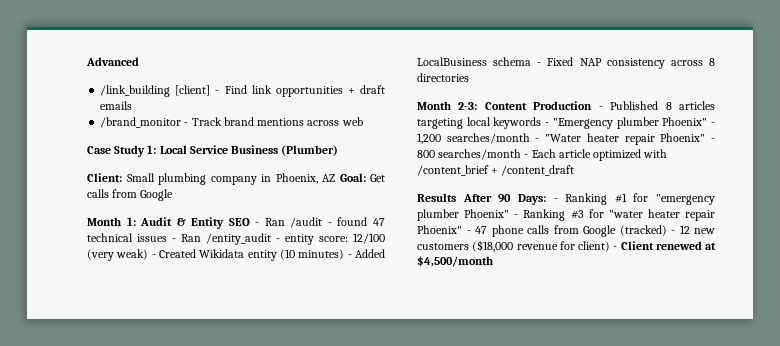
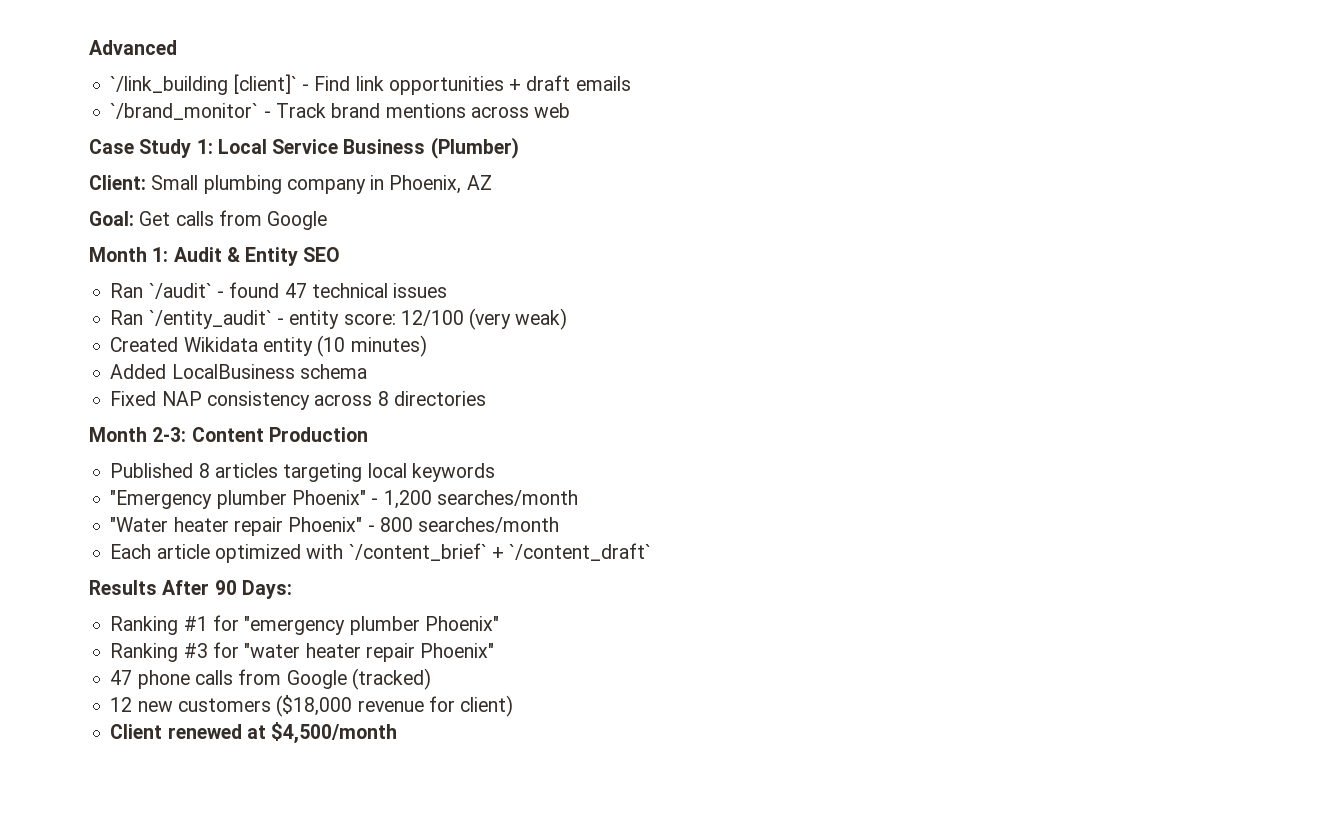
- /link_building [client] - Find link opportunities + draft emails
+ `/link_building [client]` - Find link opportunities + draft emails
- /brand_monitor - Track brand mentions across web
+ `/brand_monitor` - Track brand mentions across web
- Client: Small plumbing company in Phoenix, AZ Goal: Get calls from Google
+ Client: Small plumbing company in Phoenix, AZ
+ Goal: Get calls from Google
- Month 1: Audit & Entity SEO - Ran /audit - found 47 technical issues - Ran /entity_audit - entity score: 12/100 (very weak) - Created Wikidata entity (10 minutes) - Added LocalBusiness schema - Fixed NAP consistency across 8 directories
+ Month 1: Audit & Entity SEO
+ Ran `/audit` - found 47 technical issues
+ Ran `/entity_audit` - entity score: 12/100 (very weak)
+ Created Wikidata entity (10 minutes)
+ Added LocalBusiness schema
+ Fixed NAP consistency across 8 directories
- Month 2-3: Content Production - Published 8 articles targeting local keywords - "Emergency plumber Phoenix" - 1,200 searches/month - "Water heater repair Phoenix" - 800 searches/month - Each article optimized with /content_brief + /content_draft
+ Month 2-3: Content Production
+ Published 8 articles targeting local keywords
+ "Emergency plumber Phoenix" - 1,200 searches/month
+ "Water heater repair Phoenix" - 800 searches/month
+ Each article optimized with `/content_brief` + `/content_draft`
- Results After 90 Days: - Ranking #1 for "emergency plumber Phoenix" - Ranking #3 for "water heater repair Phoenix" - 47 phone calls from Google (tracked) - 12 new customers ($18,000 revenue for client) - Client renewed at $4,500/month
+ Results After 90 Days:
+ Ranking #1 for "emergency plumber Phoenix"
+ Ranking #3 for "water heater repair Phoenix"
+ 47 phone calls from Google (tracked)
+ 12 new customers ($18,000 revenue for client)
+ Client renewed at $4,500/month

